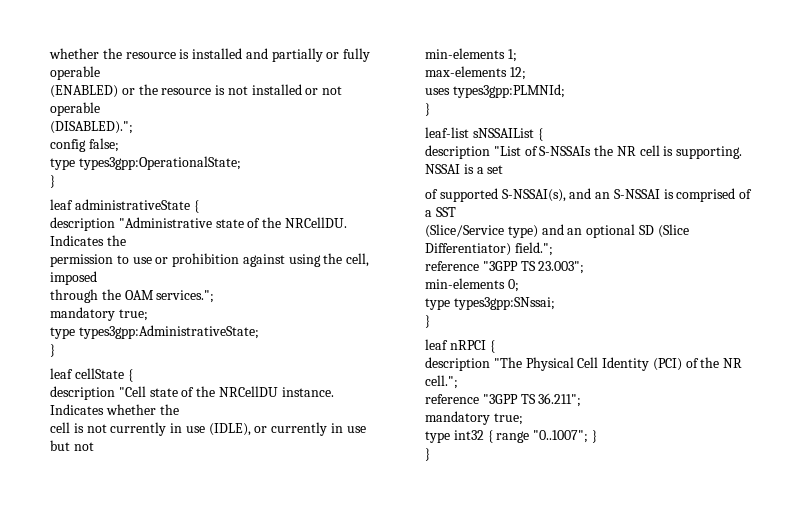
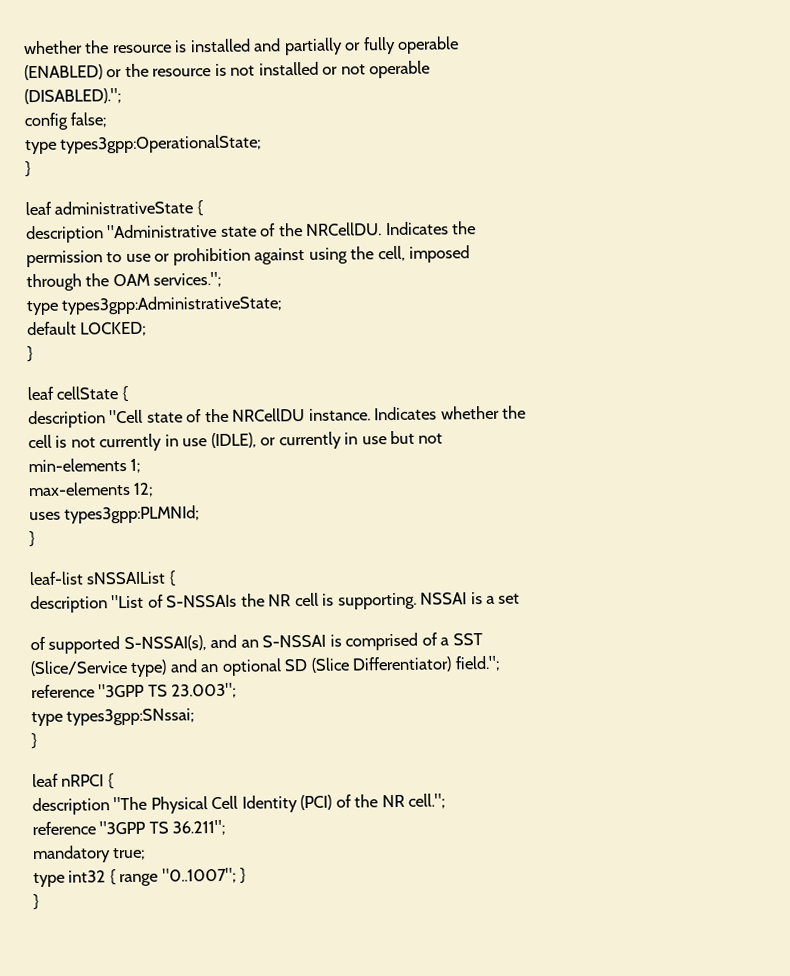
  through the OAM services.";
- mandatory true;
+ default LOCKED;
- min-elements 0;

